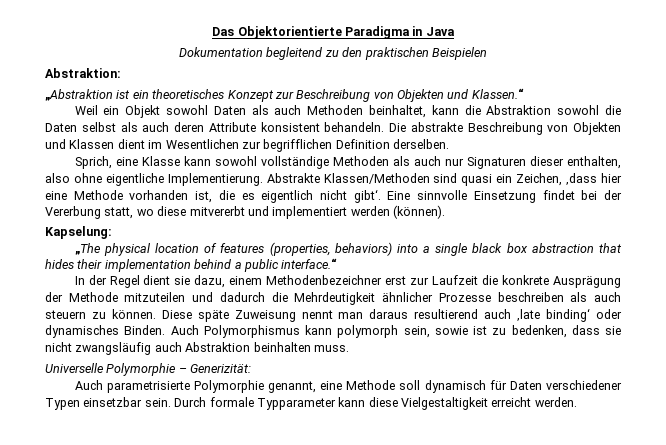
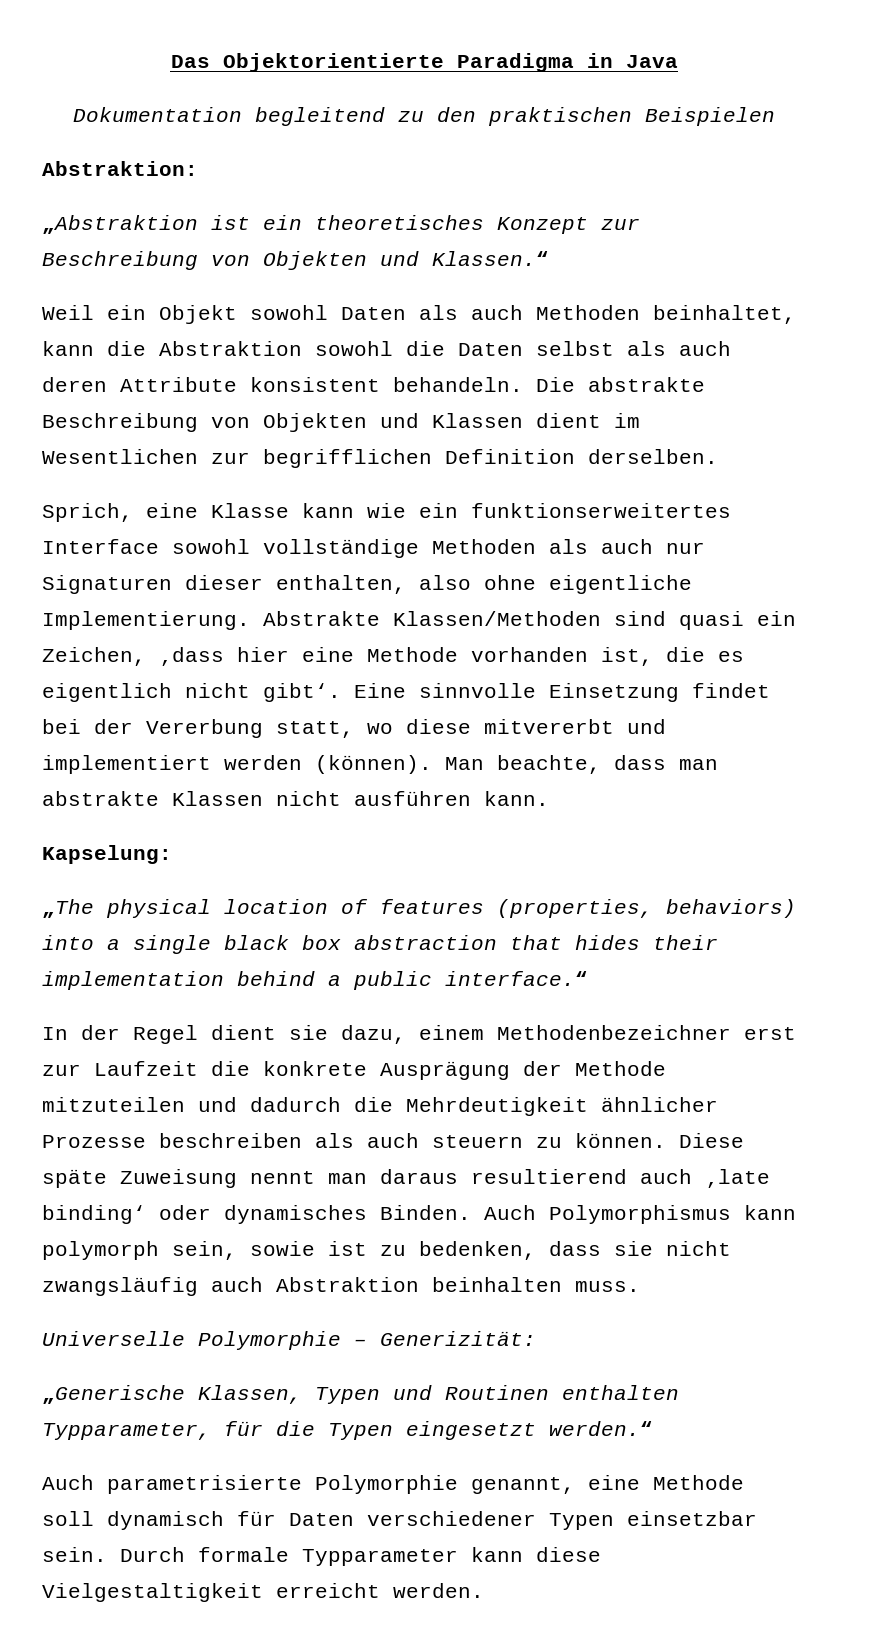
- Sprich, eine Klasse kann sowohl vollständige Methoden als auch nur Signaturen dieser enthalten, also ohne eigentliche Implementierung.
+ Sprich, eine Klasse kann wie ein funktionserweitertes Interface sowohl vollständige Methoden als auch nur Signaturen dieser enthalten, also ohne eigentliche Implementierung.
+ Man beachte, dass man abstrakte Klassen nicht ausführen kann.
+ „Generische Klassen, Typen und Routinen enthalten Typparameter, für die Typen eingesetzt werden.“

